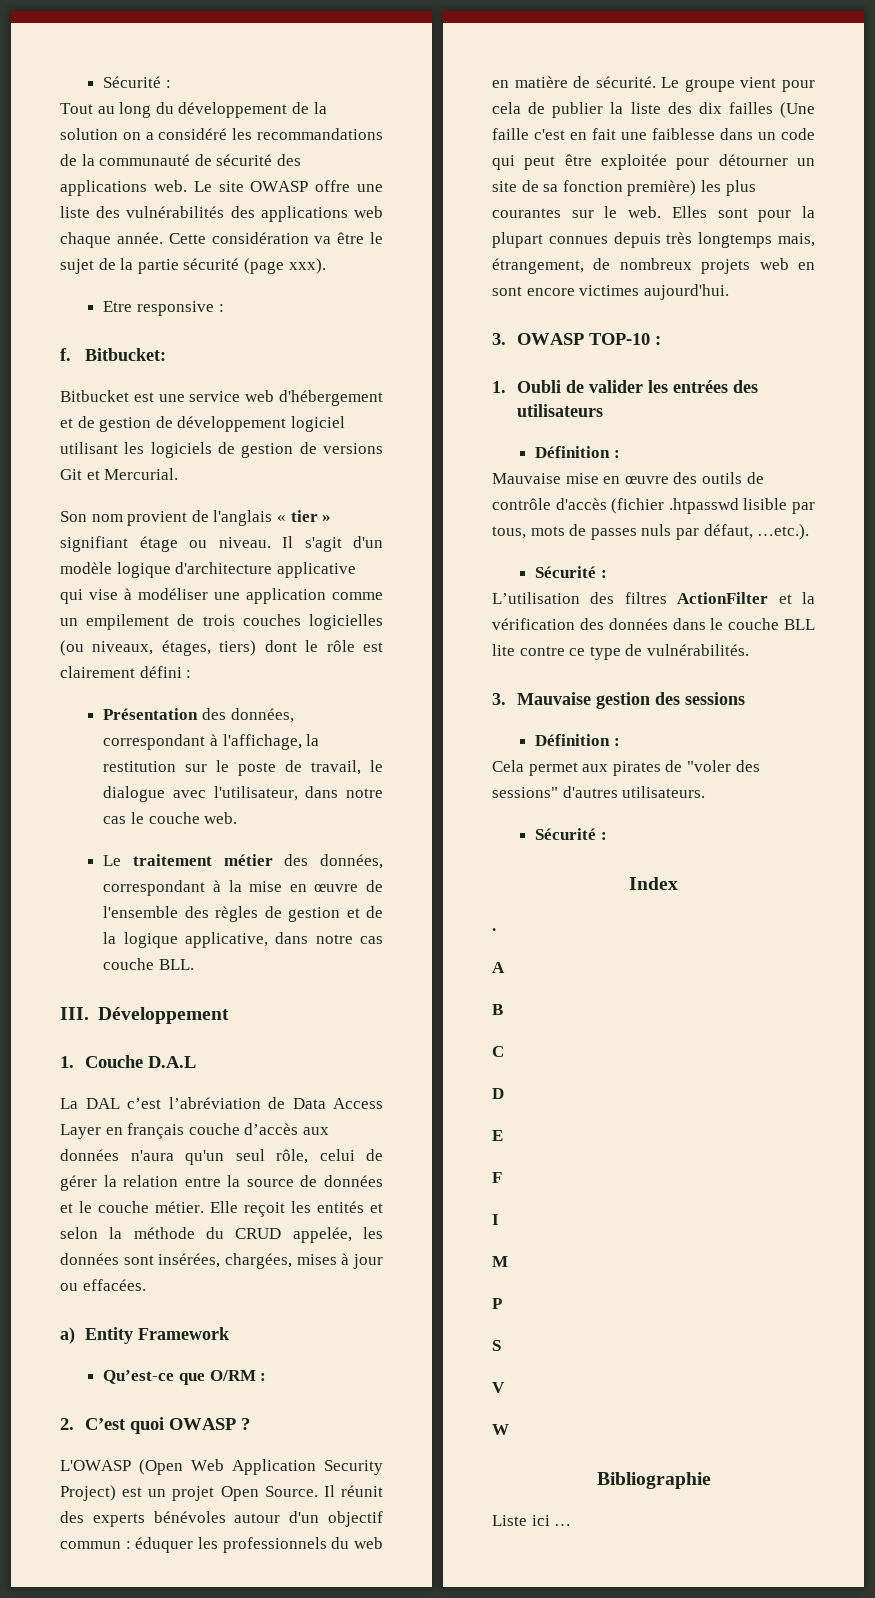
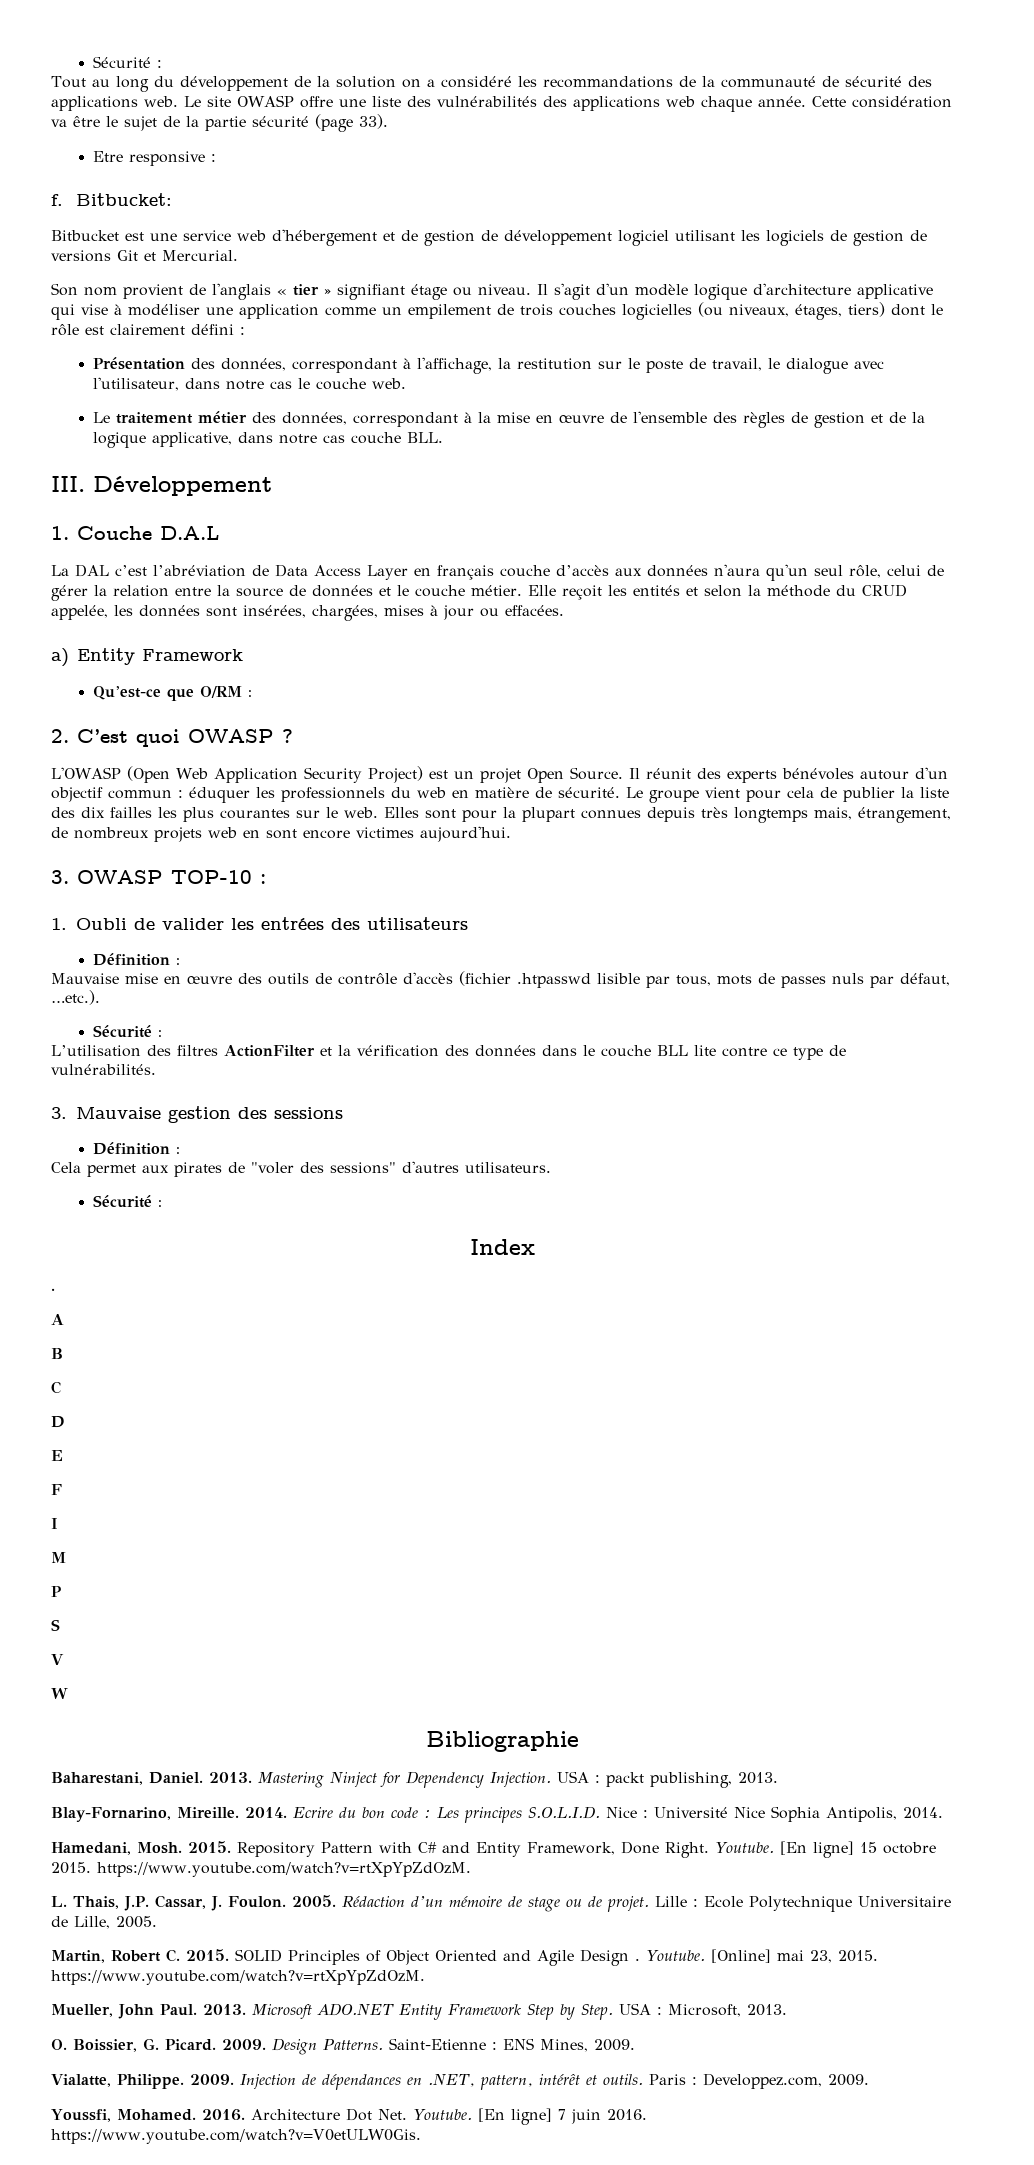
- Cette considération va être le sujet de la partie sécurité (page xxx).
+ Cette considération va être le sujet de la partie sécurité (page 33).
- Le groupe vient pour cela de publier la liste des dix failles (Une faille c'est en fait une faiblesse dans un code qui peut être exploitée pour détourner un site de sa fonction première) les plus courantes sur le web.
+ Le groupe vient pour cela de publier la liste des dix failles les plus courantes sur le web.
- Liste ici …
+ Baharestani, Daniel. 2013. Mastering Ninject for Dependency Injection. USA : packt publishing, 2013.
+ Blay-Fornarino, Mireille. 2014. Ecrire du bon code : Les principes S.O.L.I.D. Nice : Université Nice Sophia Antipolis, 2014.
+ Hamedani, Mosh. 2015. Repository Pattern with C# and Entity Framework, Done Right. Youtube. [En ligne] 15 octobre 2015. https://www.youtube.com/watch?v=rtXpYpZdOzM.
+ L. Thais, J.P. Cassar, J. Foulon. 2005. Rédaction d’un mémoire de stage ou de projet. Lille : Ecole Polytechnique Universitaire de Lille, 2005.
+ Martin, Robert C. 2015. SOLID Principles of Object Oriented and Agile Design . Youtube. [Online] mai 23, 2015. https://www.youtube.com/watch?v=rtXpYpZdOzM.
+ Mueller, John Paul. 2013. Microsoft ADO.NET Entity Framework Step by Step. USA : Microsoft, 2013.
+ O. Boissier, G. Picard. 2009. Design Patterns. Saint-Etienne : ENS Mines, 2009.
+ Vialatte, Philippe. 2009. Injection de dépendances en .NET, pattern, intérêt et outils. Paris : Developpez.com, 2009.
+ Youssfi, Mohamed. 2016. Architecture Dot Net. Youtube. [En ligne] 7 juin 2016. https://www.youtube.com/watch?v=V0etULW0Gis.

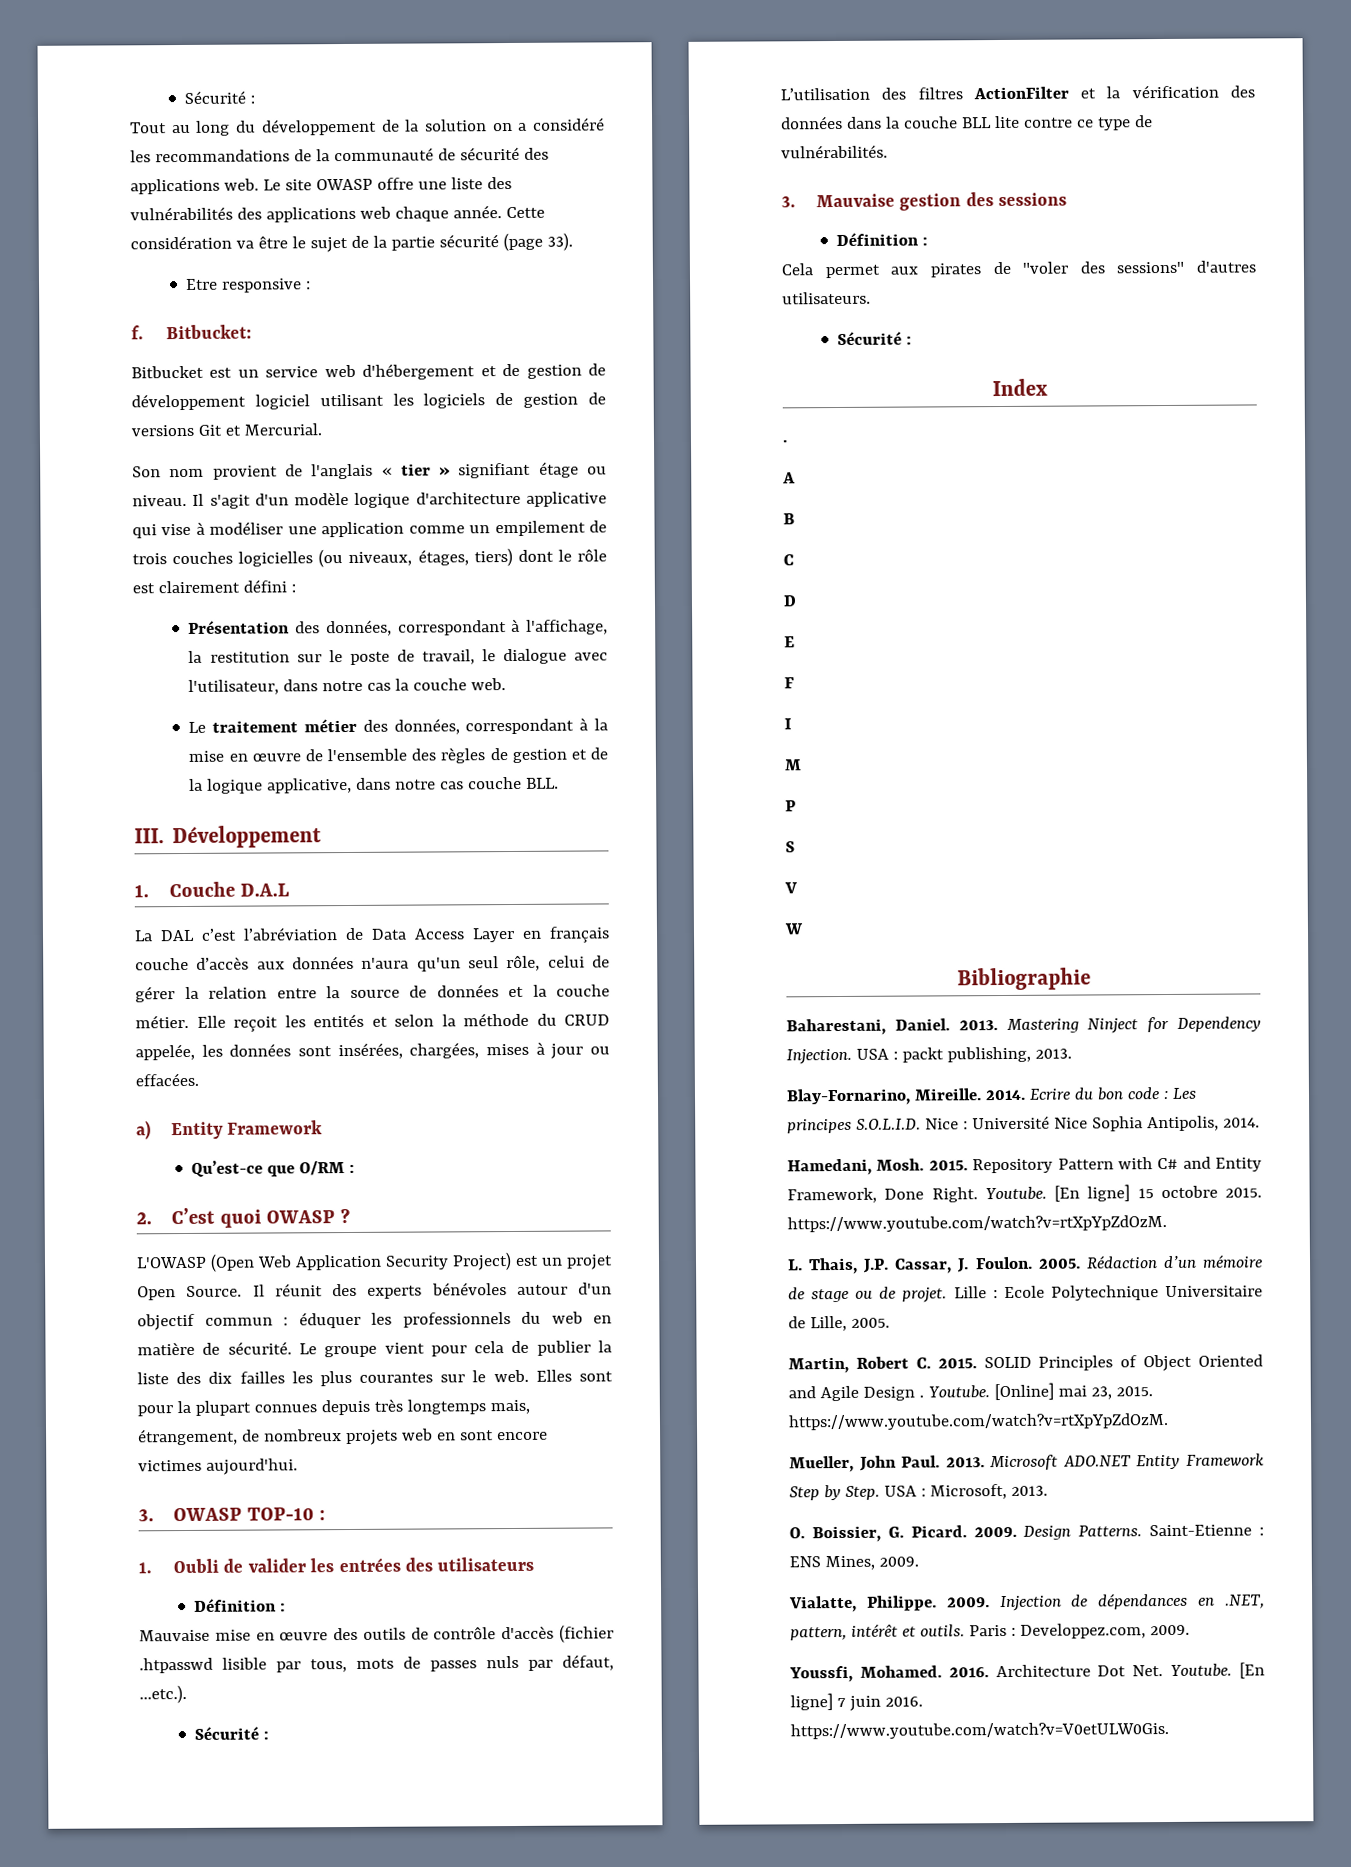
- Bitbucket est une service web d'hébergement et de gestion de développement logiciel utilisant les logiciels de gestion de versions Git et Mercurial.
+ Bitbucket est un service web d'hébergement et de gestion de développement logiciel utilisant les logiciels de gestion de versions Git et Mercurial.
- Présentation des données, correspondant à l'affichage, la restitution sur le poste de travail, le dialogue avec l'utilisateur, dans notre cas le couche web.
+ Présentation des données, correspondant à l'affichage, la restitution sur le poste de travail, le dialogue avec l'utilisateur, dans notre cas la couche web.
- La DAL c’est l’abréviation de Data Access Layer en français couche d’accès aux données n'aura qu'un seul rôle, celui de gérer la relation entre la source de données et le couche métier.
+ La DAL c’est l’abréviation de Data Access Layer en français couche d’accès aux données n'aura qu'un seul rôle, celui de gérer la relation entre la source de données et la couche métier.
- L’utilisation des filtres ActionFilter et la vérification des données dans le couche BLL lite contre ce type de vulnérabilités.
+ L’utilisation des filtres ActionFilter et la vérification des données dans la couche BLL lite contre ce type de vulnérabilités.

